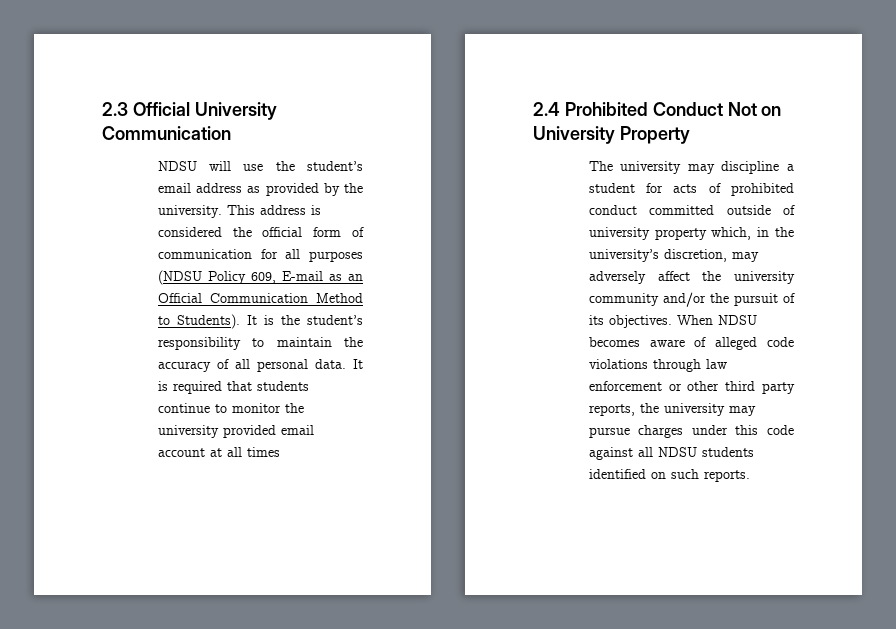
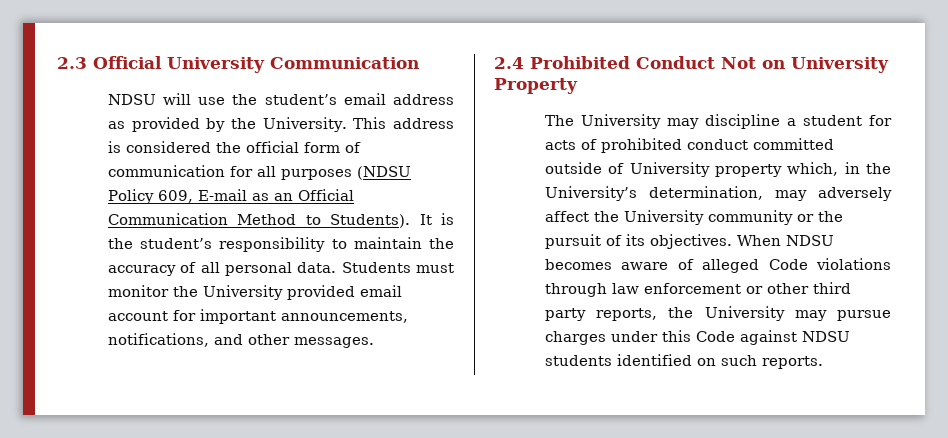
- NDSU will use the student’s email address as provided by the university.
+ NDSU will use the student’s email address as provided by the University.
- It is required that students continue to monitor the university provided email account at all times
+ Students must monitor the University provided email account for important announcements, notifications, and other messages.
- The university may discipline a student for acts of prohibited conduct committed outside of university property which, in the university’s discretion, may adversely affect the university community and/or the pursuit of its objectives.
+ The University may discipline a student for acts of prohibited conduct committed outside of University property which, in the University’s determination, may adversely affect the University community or the pursuit of its objectives.
- When NDSU becomes aware of alleged code violations through law enforcement or other third party reports, the university may pursue charges under this code against all NDSU students identified on such reports.
+ When NDSU becomes aware of alleged Code violations through law enforcement or other third party reports, the University may pursue charges under this Code against NDSU students identified on such reports.

